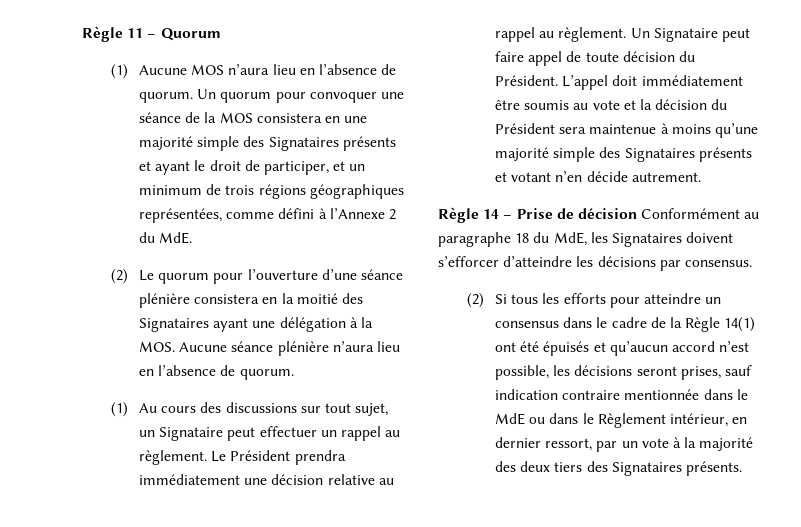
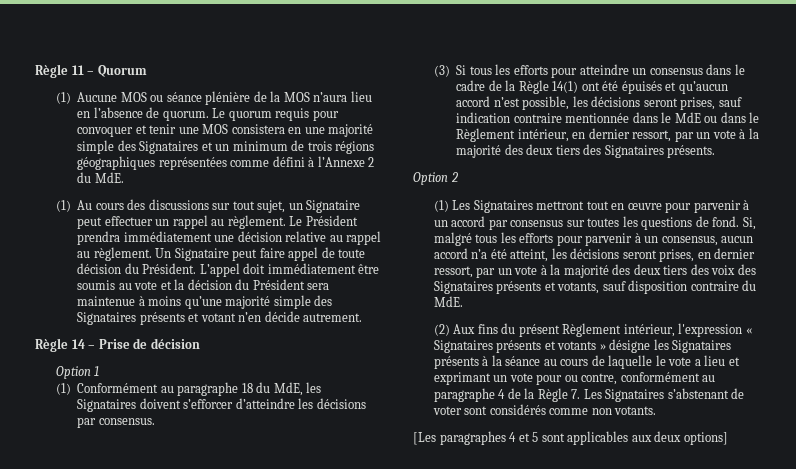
- (1) Aucune MOS n’aura lieu en l’absence de quorum. Un quorum pour convoquer une séance de la MOS consistera en une majorité simple des Signataires présents et ayant le droit de participer, et un minimum de trois régions géographiques représentées, comme défini à l’Annexe 2 du MdE.
+ (1) Aucune MOS ou séance plénière de la MOS n’aura lieu en l’absence de quorum. Le quorum requis pour convoquer et tenir une MOS consistera en une majorité simple des Signataires et un minimum de trois régions géographiques représentées comme défini à l’Annexe 2 du MdE.
- (2) Le quorum pour l’ouverture d’une séance plénière consistera en la moitié des Signataires ayant une délégation à la MOS. Aucune séance plénière n’aura lieu en l’absence de quorum.
- Règle 14 – Prise de décision Conformément au paragraphe 18 du MdE, les Signataires doivent s’efforcer d’atteindre les décisions par consensus.
+ Règle 14 – Prise de décision
+ Option 1
+ (1) Conformément au paragraphe 18 du MdE, les Signataires doivent s’efforcer d’atteindre les décisions par consensus.
- (2) Si tous les efforts pour atteindre un consensus dans le cadre de la Règle 14(1) ont été épuisés et qu’aucun accord n’est possible, les décisions seront prises, sauf indication contraire mentionnée dans le MdE ou dans le Règlement intérieur, en dernier ressort, par un vote à la majorité des deux tiers des Signataires présents.
+ (3) Si tous les efforts pour atteindre un consensus dans le cadre de la Règle 14(1) ont été épuisés et qu’aucun accord n’est possible, les décisions seront prises, sauf indication contraire mentionnée dans le MdE ou dans le Règlement intérieur, en dernier ressort, par un vote à la majorité des deux tiers des Signataires présents.
+ Option 2
+ (1) Les Signataires mettront tout en œuvre pour parvenir à un accord par consensus sur toutes les questions de fond. Si, malgré tous les efforts pour parvenir à un consensus, aucun accord n’a été atteint, les décisions seront prises, en dernier ressort, par un vote à la majorité des deux tiers des voix des Signataires présents et votants, sauf disposition contraire du MdE.
+ (2) Aux fins du présent Règlement intérieur, l'expression « Signataires présents et votants » désigne les Signataires présents à la séance au cours de laquelle le vote a lieu et exprimant un vote pour ou contre, conformément au paragraphe 4 de la Règle 7. Les Signataires s’abstenant de voter sont considérés comme non votants.
+ [Les paragraphes 4 et 5 sont applicables aux deux options]

